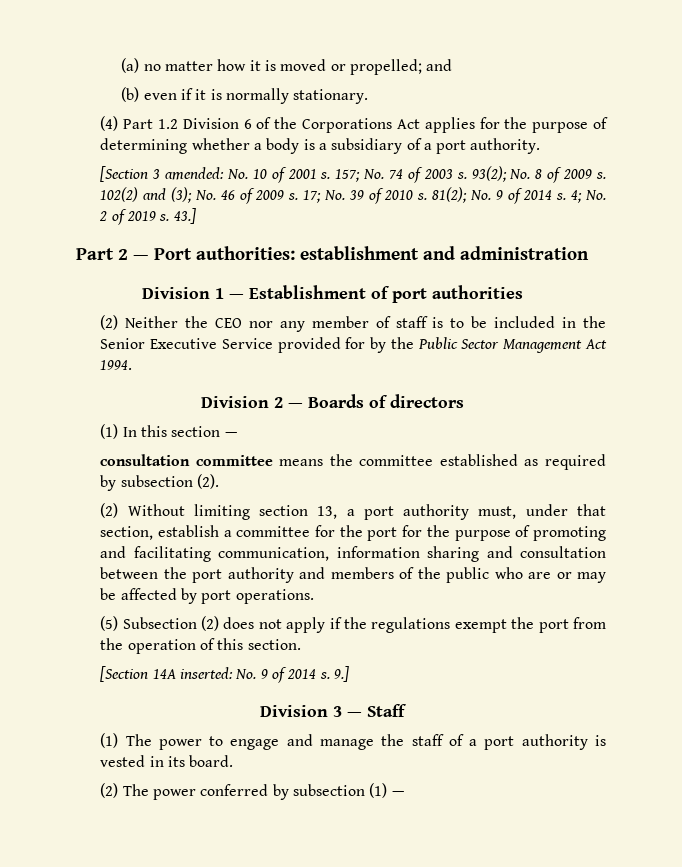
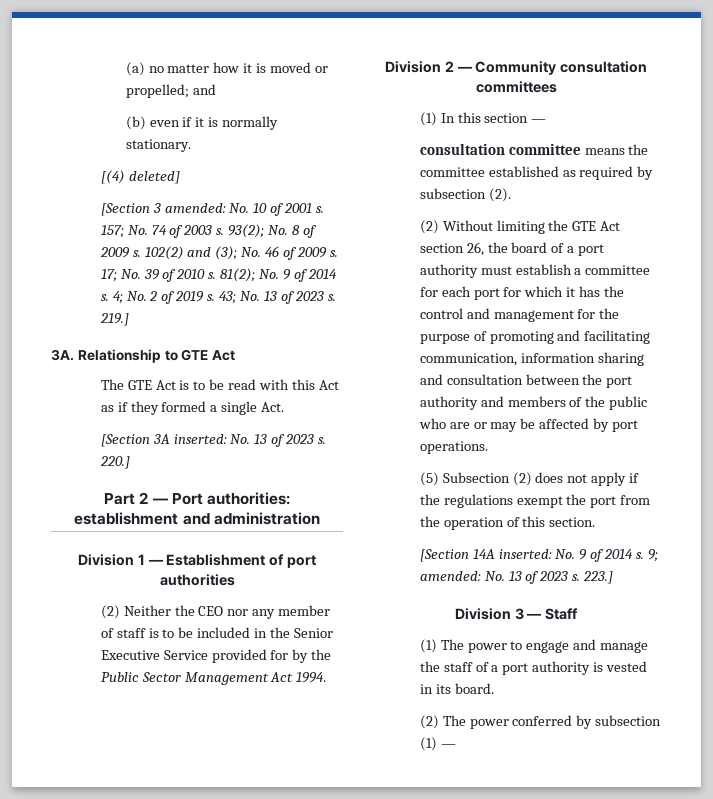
- (4) Part 1.2 Division 6 of the Corporations Act applies for the purpose of determining whether a body is a subsidiary of a port authority.
+ [(4) deleted]
- 43.]
+ 43; No. 13 of 2023 s. 219.]
+ 3A. Relationship to GTE Act
+ The GTE Act is to be read with this Act as if they formed a single Act.
+ [Section 3A inserted: No. 13 of 2023 s. 220.]
- Division 2 — Boards of directors
+ Division 2 — Community consultation committees
- (2) Without limiting section 13, a port authority must, under that section, establish a committee for the port for the purpose of promoting and facilitating communication, information sharing and consultation between the port authority and members of the public who are or may be affected by port operations.
+ (2) Without limiting the GTE Act section 26, the board of a port authority must establish a committee for each port for which it has the control and management for the purpose of promoting and facilitating communication, information sharing and consultation between the port authority and members of the public who are or may be affected by port operations.
- 9.]
+ 9; amended: No. 13 of 2023 s. 223.]

